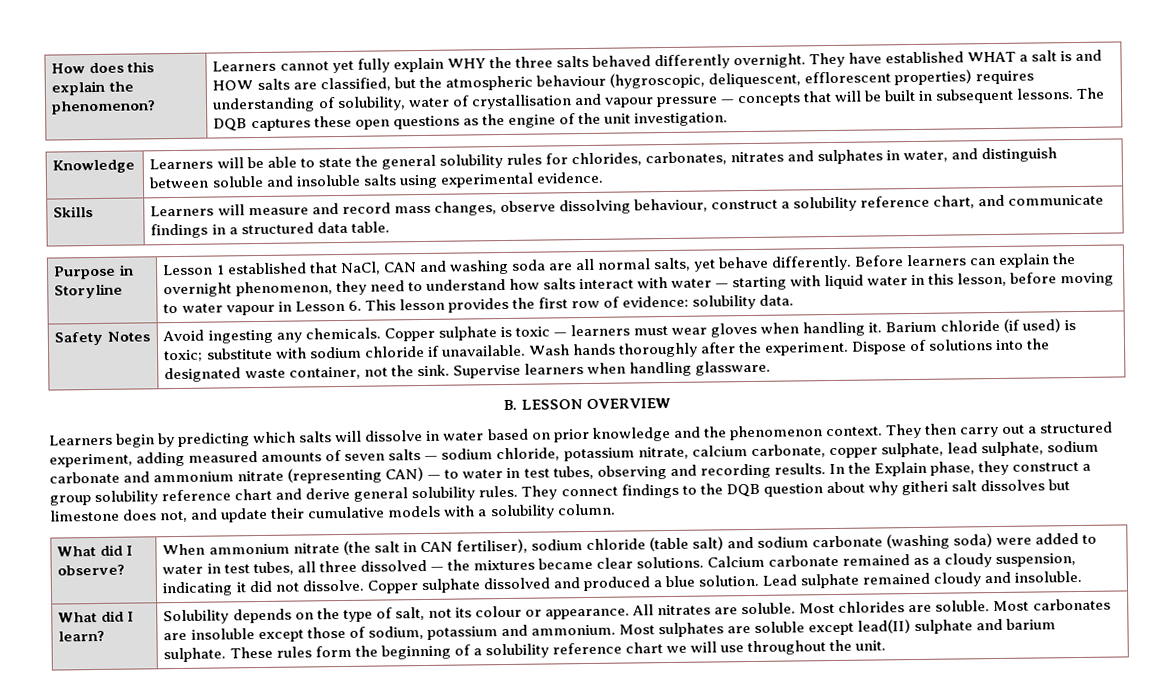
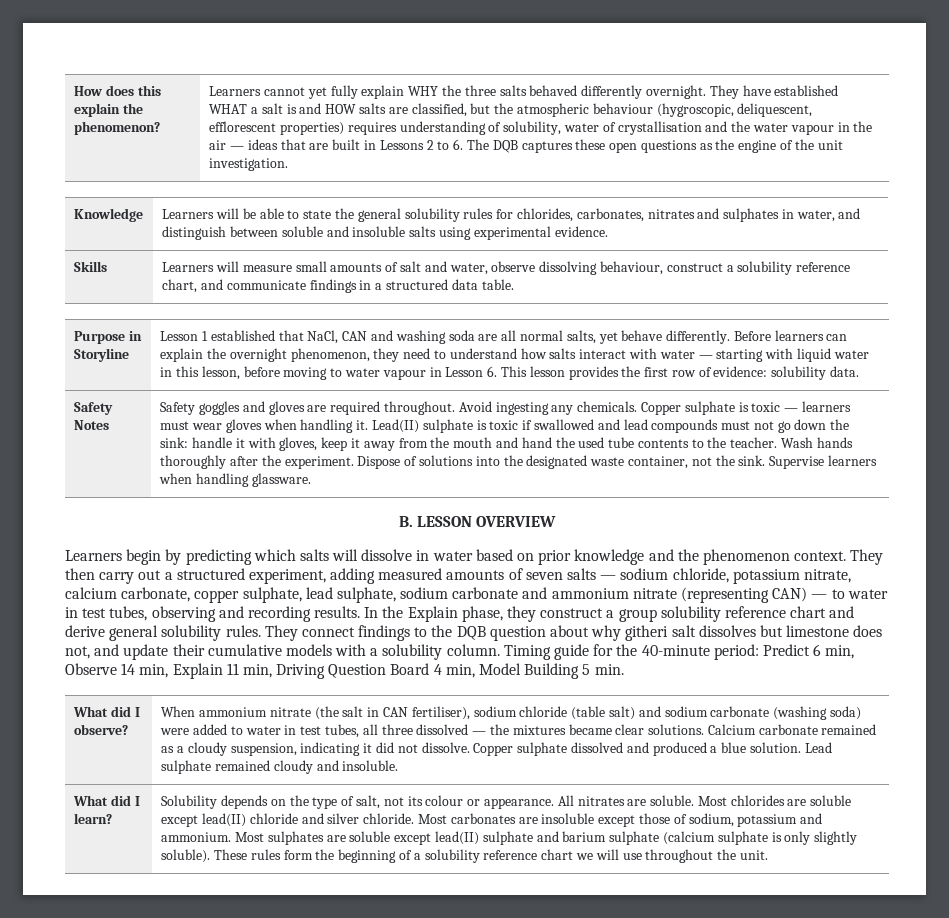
- They have established WHAT a salt is and HOW salts are classified, but the atmospheric behaviour (hygroscopic, deliquescent, efflorescent properties) requires understanding of solubility, water of crystallisation and vapour pressure — concepts that will be built in subsequent lessons. The DQB captures these open questions as the engine of the unit investigation.
+ They have established WHAT a salt is and HOW salts are classified, but the atmospheric behaviour (hygroscopic, deliquescent, efflorescent properties) requires understanding of solubility, water of crystallisation and the water vapour in the air — ideas that are built in Lessons 2 to 6. The DQB captures these open questions as the engine of the unit investigation.
- Skills | Learners will measure and record mass changes, observe dissolving behaviour, construct a solubility reference chart, and communicate findings in a structured data table.
+ Skills | Learners will measure small amounts of salt and water, observe dissolving behaviour, construct a solubility reference chart, and communicate findings in a structured data table.
+ Safety goggles and gloves are required throughout.
- Barium chloride (if used) is toxic; substitute with sodium chloride if unavailable.
+ Lead(II) sulphate is toxic if swallowed and lead compounds must not go down the sink: handle it with gloves, keep it away from the mouth and hand the used tube contents to the teacher.
+ Timing guide for the 40-minute period: Predict 6 min, Observe 14 min, Explain 11 min, Driving Question Board 4 min, Model Building 5 min.
- Most chlorides are soluble.
+ Most chlorides are soluble except lead(II) chloride and silver chloride.
- Most sulphates are soluble except lead(II) sulphate and barium sulphate.
+ Most sulphates are soluble except lead(II) sulphate and barium sulphate (calcium sulphate is only slightly soluble).

